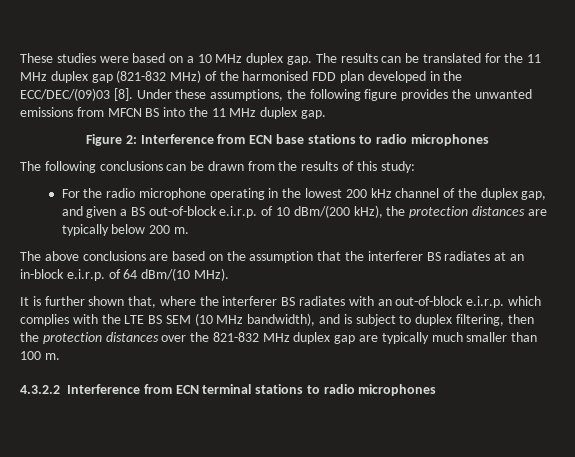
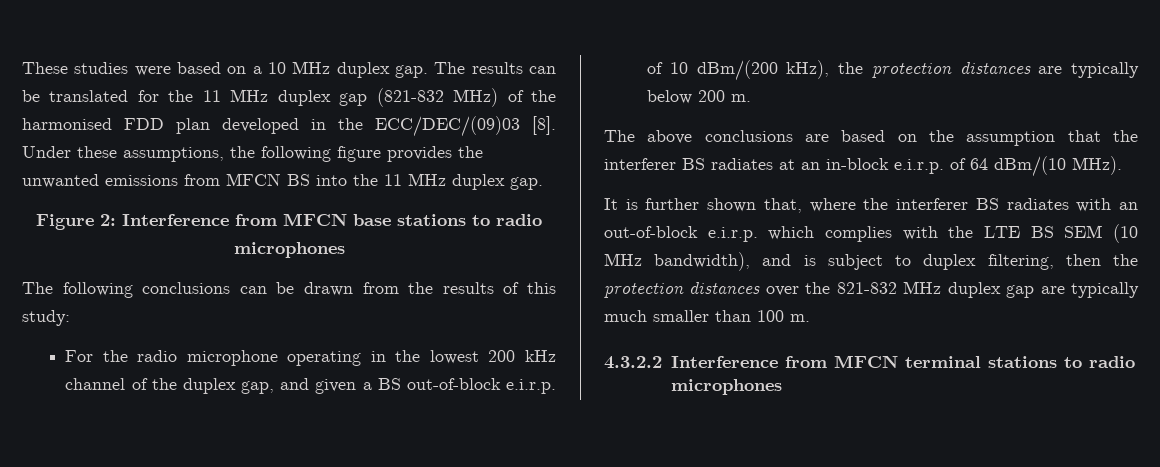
- Figure 2: Interference from ECN base stations to radio microphones
+ Figure 2: Interference from MFCN base stations to radio microphones
- 4.3.2.2 Interference from ECN terminal stations to radio microphones
+ 4.3.2.2 Interference from MFCN terminal stations to radio microphones

